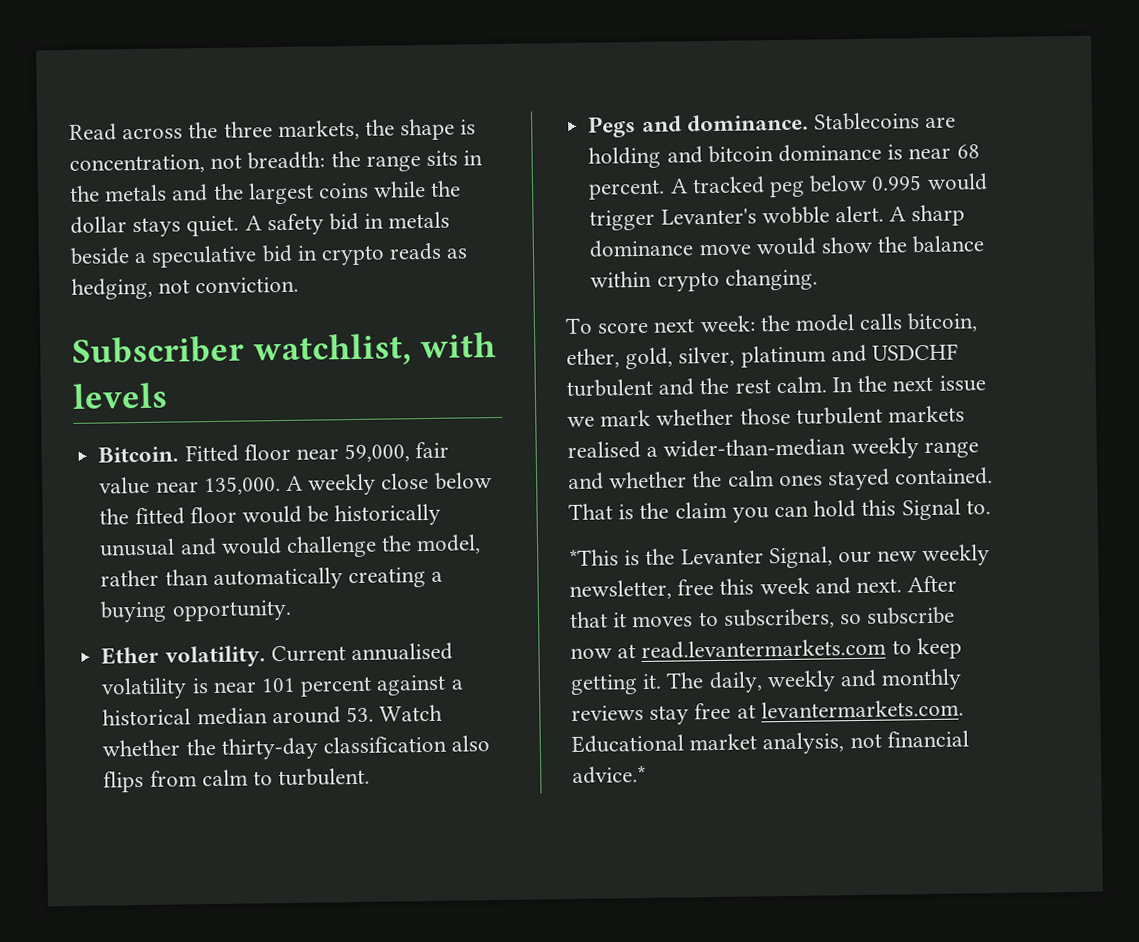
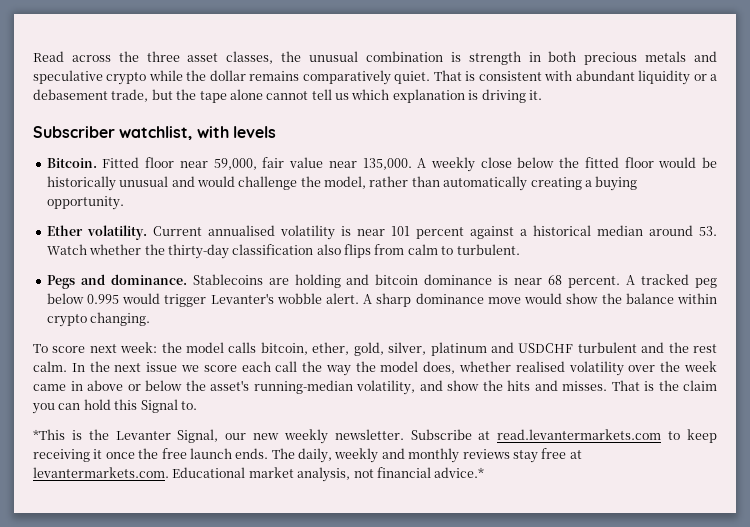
- Read across the three markets, the shape is concentration, not breadth: the range sits in the metals and the largest coins while the dollar stays quiet. A safety bid in metals beside a speculative bid in crypto reads as hedging, not conviction.
+ Read across the three asset classes, the unusual combination is strength in both precious metals and speculative crypto while the dollar remains comparatively quiet. That is consistent with abundant liquidity or a debasement trade, but the tape alone cannot tell us which explanation is driving it.
- In the next issue we mark whether those turbulent markets realised a wider-than-median weekly range and whether the calm ones stayed contained.
+ In the next issue we score each call the way the model does, whether realised volatility over the week came in above or below the asset's running-median volatility, and show the hits and misses.
- *This is the Levanter Signal, our new weekly newsletter, free this week and next. After that it moves to subscribers, so subscribe now at read.levantermarkets.com to keep getting it.
+ *This is the Levanter Signal, our new weekly newsletter. Subscribe at read.levantermarkets.com to keep receiving it once the free launch ends.

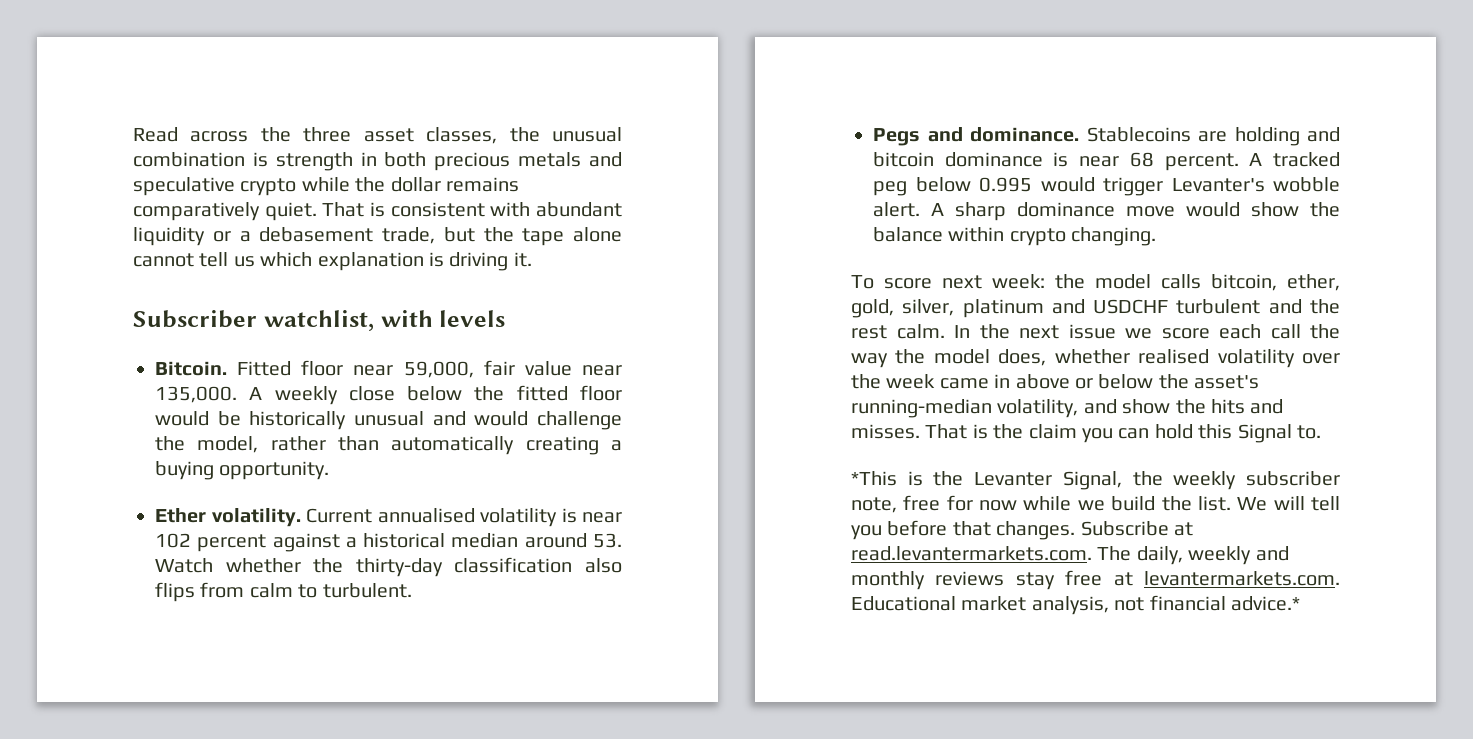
- Current annualised volatility is near 101 percent against a historical median around 53. Watch whether the thirty-day classification also flips from calm to turbulent.
+ Current annualised volatility is near 102 percent against a historical median around 53. Watch whether the thirty-day classification also flips from calm to turbulent.
- *This is the Levanter Signal, our new weekly newsletter. Subscribe at read.levantermarkets.com to keep receiving it once the free launch ends. The daily, weekly and monthly reviews stay free at levantermarkets.com. Educational market analysis, not financial advice.*
+ *This is the Levanter Signal, the weekly subscriber note, free for now while we build the list. We will tell you before that changes. Subscribe at read.levantermarkets.com. The daily, weekly and monthly reviews stay free at levantermarkets.com. Educational market analysis, not financial advice.*

